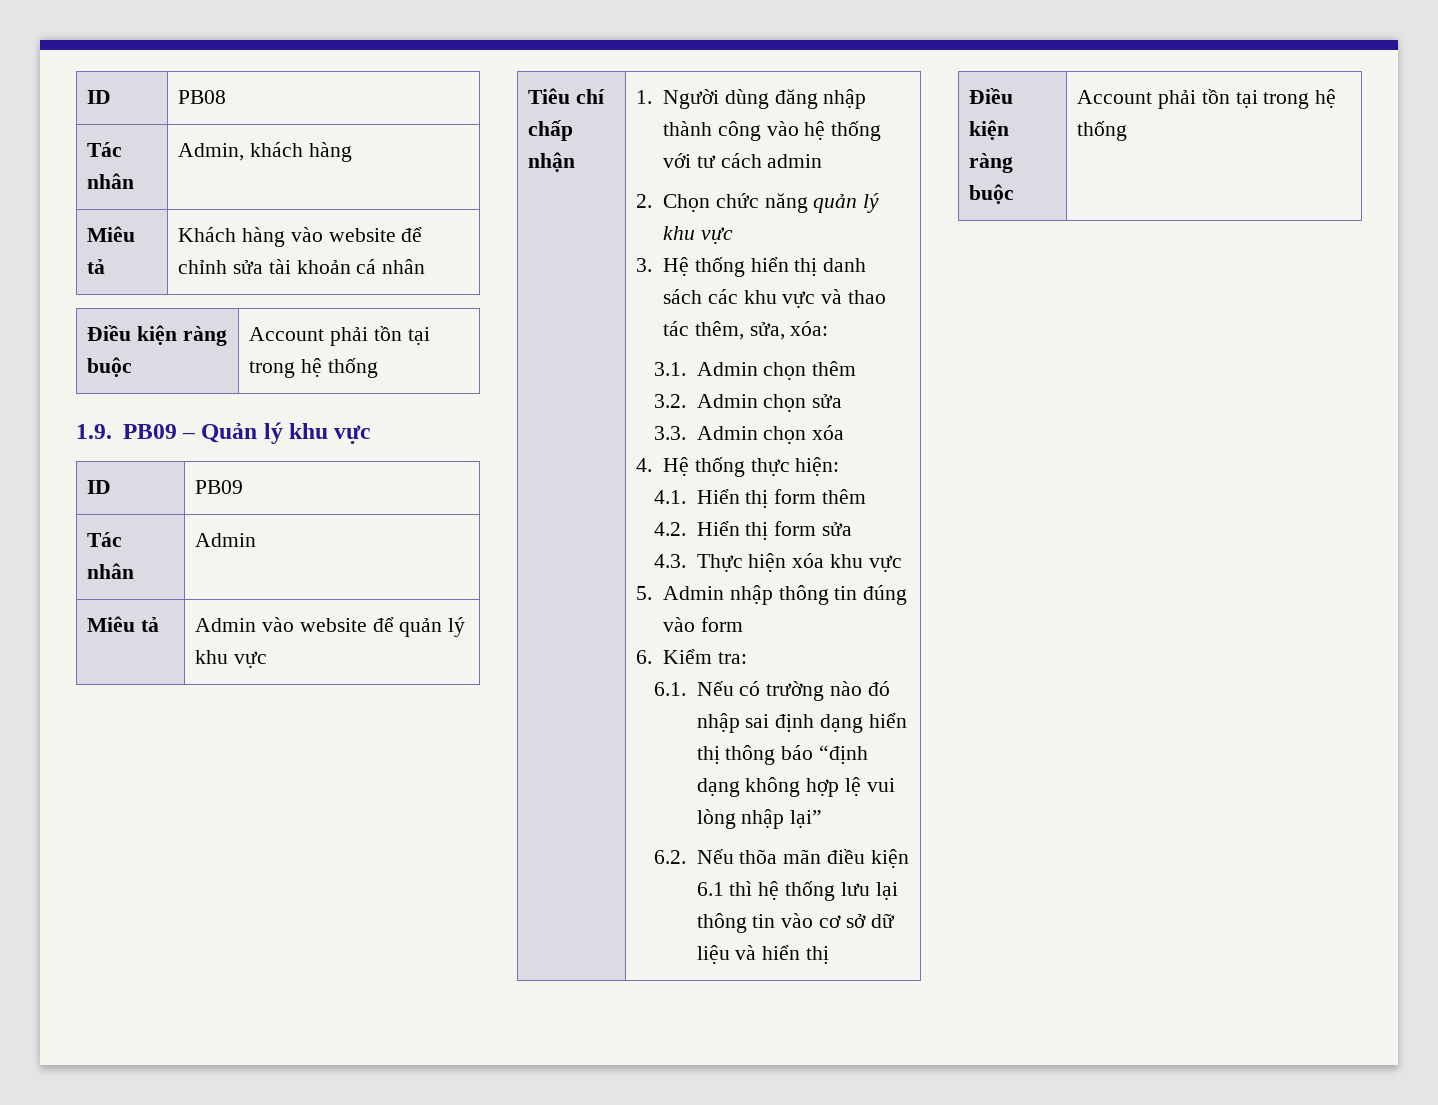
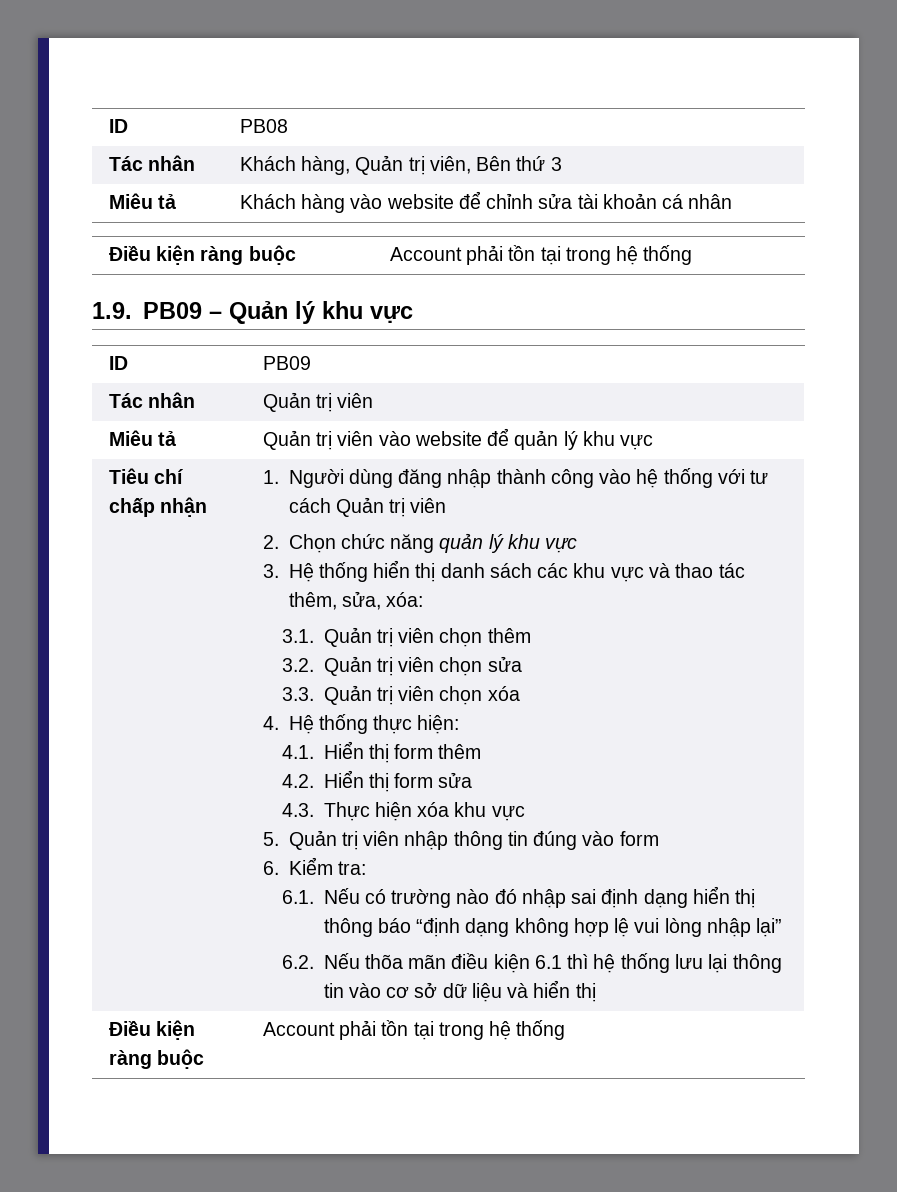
- Tác nhân | Admin, khách hàng
+ Tác nhân | Khách hàng, Quản trị viên, Bên thứ 3
- Tác nhân | Admin
- Miêu tả | Admin vào website để quản lý khu vực
+ Tác nhân | Quản trị viên
+ Miêu tả | Quản trị viên vào website để quản lý khu vực
- 1. Người dùng đăng nhập thành công vào hệ thống với tư cách admin
+ 1. Người dùng đăng nhập thành công vào hệ thống với tư cách Quản trị viên
- 3.1. Admin chọn thêm
+ 3.1. Quản trị viên chọn thêm
- 3.2. Admin chọn sửa
+ 3.2. Quản trị viên chọn sửa
- 3.3. Admin chọn xóa
+ 3.3. Quản trị viên chọn xóa
- 5. Admin nhập thông tin đúng vào form
+ 5. Quản trị viên nhập thông tin đúng vào form

